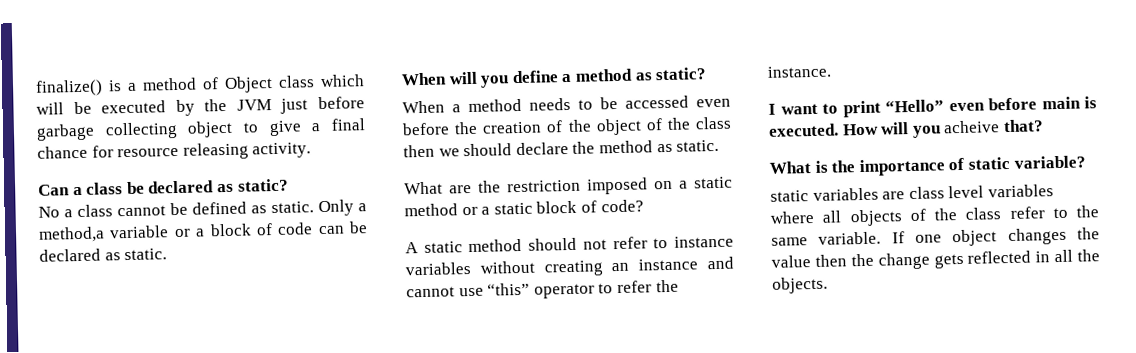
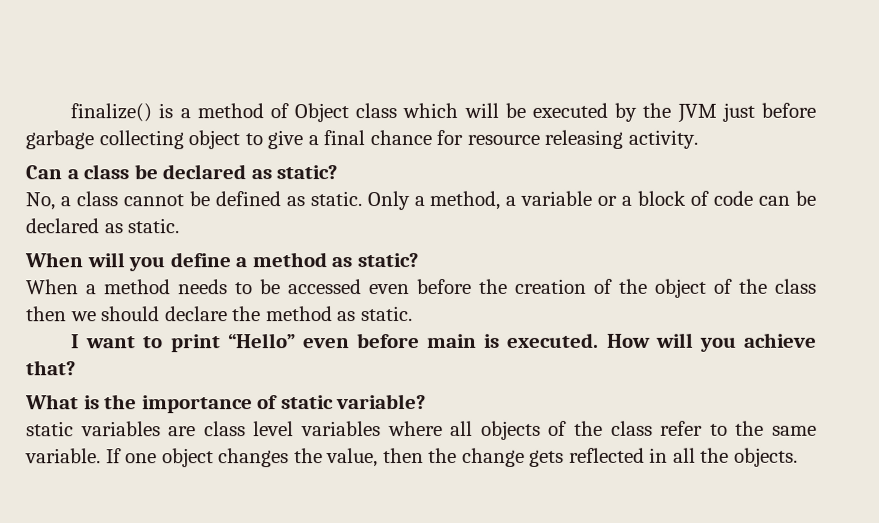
- No a class cannot be defined as static.
+ No, a class cannot be defined as static.
- Only a method,a variable or a block of code can be declared as static.
+ Only a method, a variable or a block of code can be declared as static.
- What are the restriction imposed on a static method or a static block of code?
- A static method should not refer to instance variables without creating an instance and cannot use “this” operator to refer the instance.
- How will you acheive that?
+ How will you achieve that?
- If one object changes the value then the change gets reflected in all the objects.
+ If one object changes the value, then the change gets reflected in all the objects.

